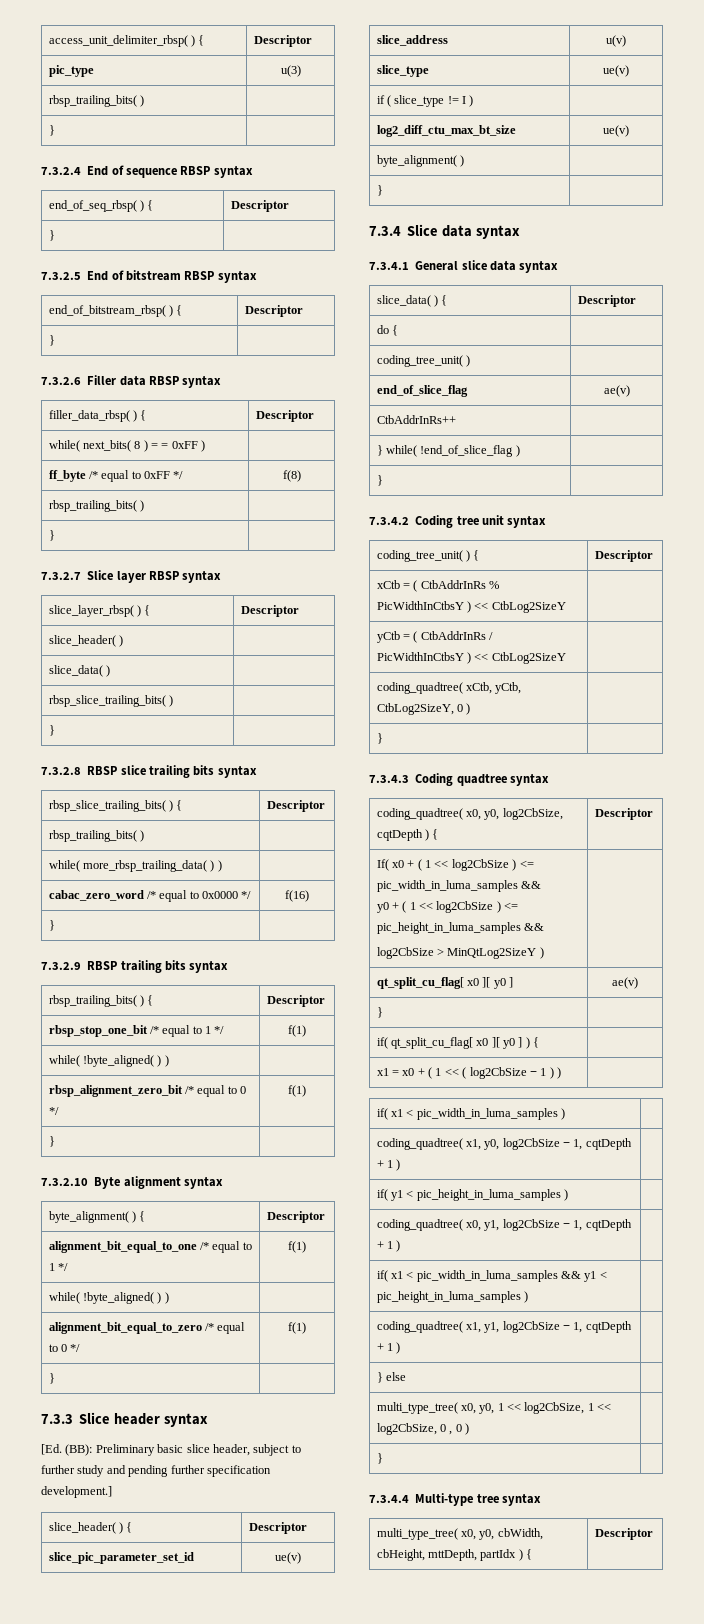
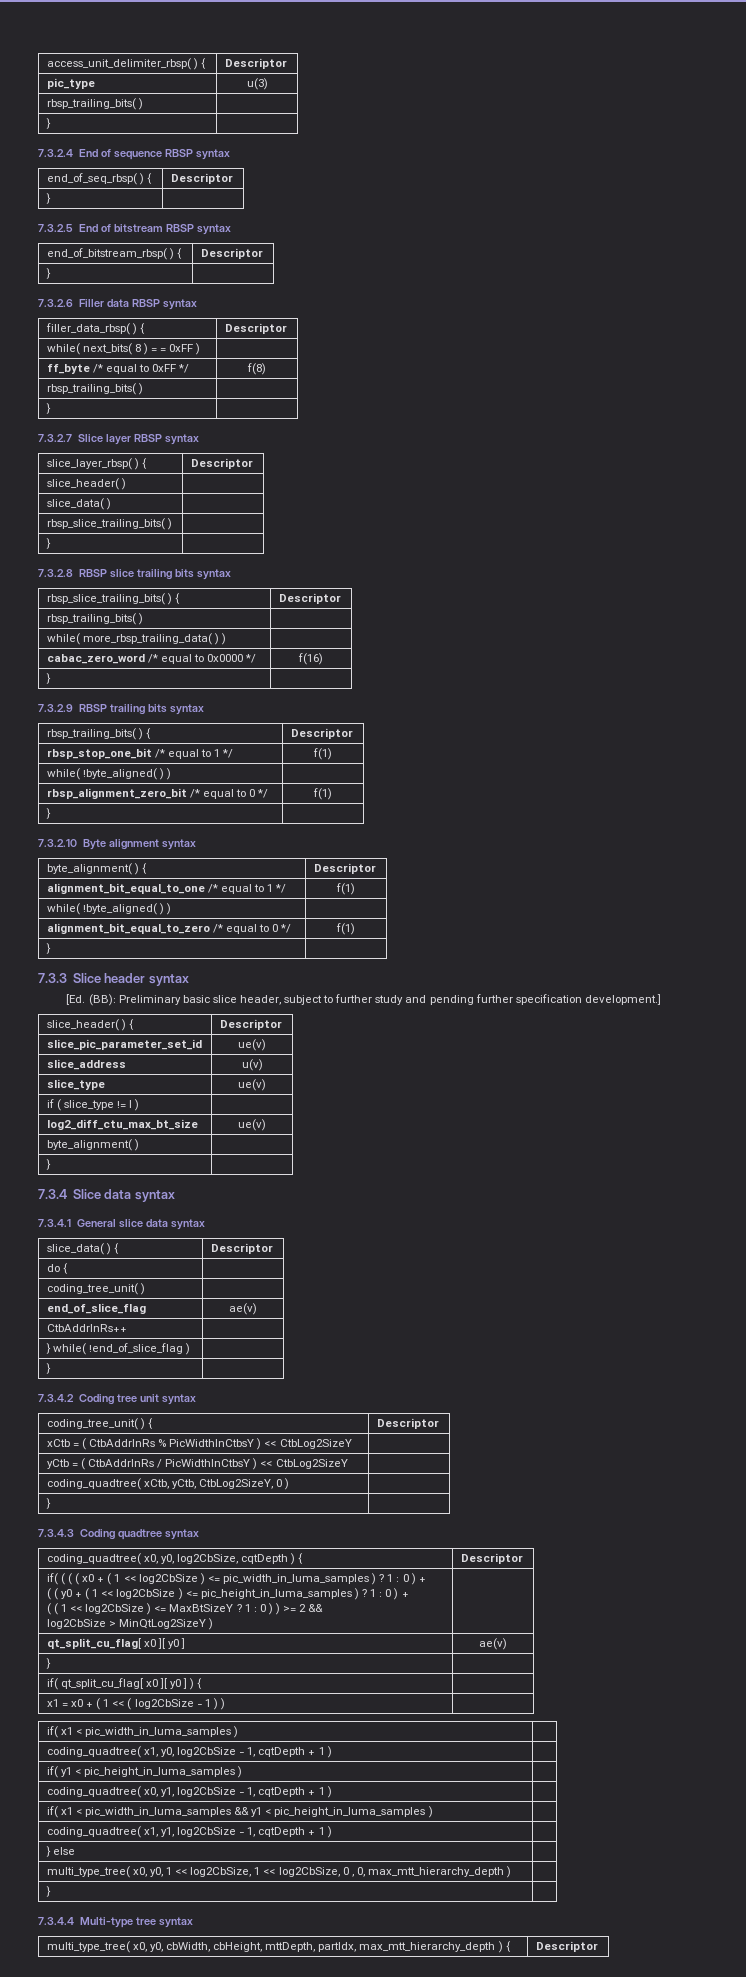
- If( x0 + ( 1 << log2CbSize ) <= pic_width_in_luma_samples &&
- y0 + ( 1 << log2CbSize ) <= pic_height_in_luma_samples &&
+ if( ( ( ( x0 + ( 1 << log2CbSize ) <= pic_width_in_luma_samples ) ? 1 : 0 ) +
+ ( ( y0 + ( 1 << log2CbSize ) <= pic_height_in_luma_samples ) ? 1 : 0 ) +
+ ( ( 1 << log2CbSize ) <= MaxBtSizeY ? 1 : 0 ) ) >= 2 &&
- multi_type_tree( x0, y0, 1 << log2CbSize, 1 << log2CbSize, 0 , 0 ) |
+ multi_type_tree( x0, y0, 1 << log2CbSize, 1 << log2CbSize, 0 , 0, max_mtt_hierarchy_depth ) |
- multi_type_tree( x0, y0, cbWidth, cbHeight, mttDepth, partIdx ) { | Descriptor
+ multi_type_tree( x0, y0, cbWidth, cbHeight, mttDepth, partIdx, max_mtt_hierarchy_depth ) { | Descriptor

